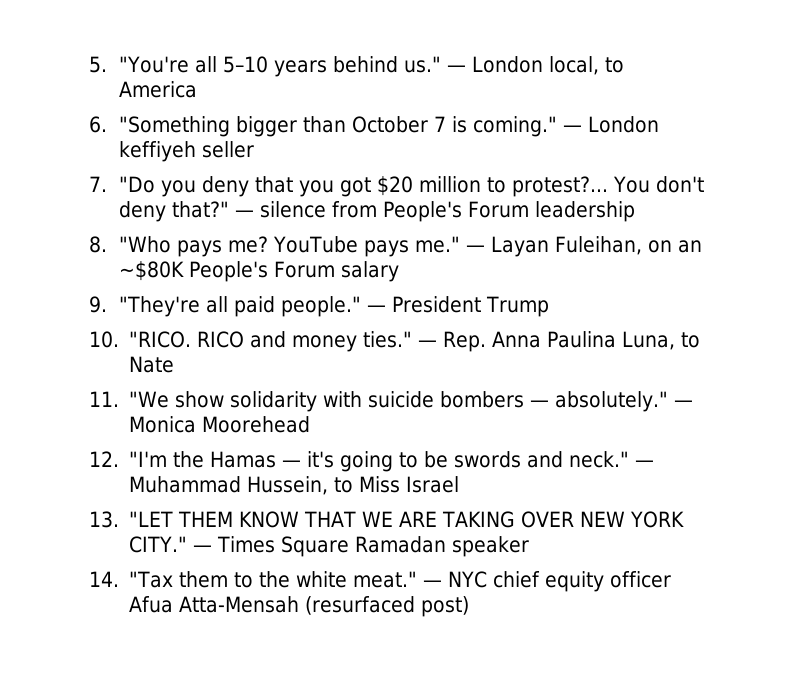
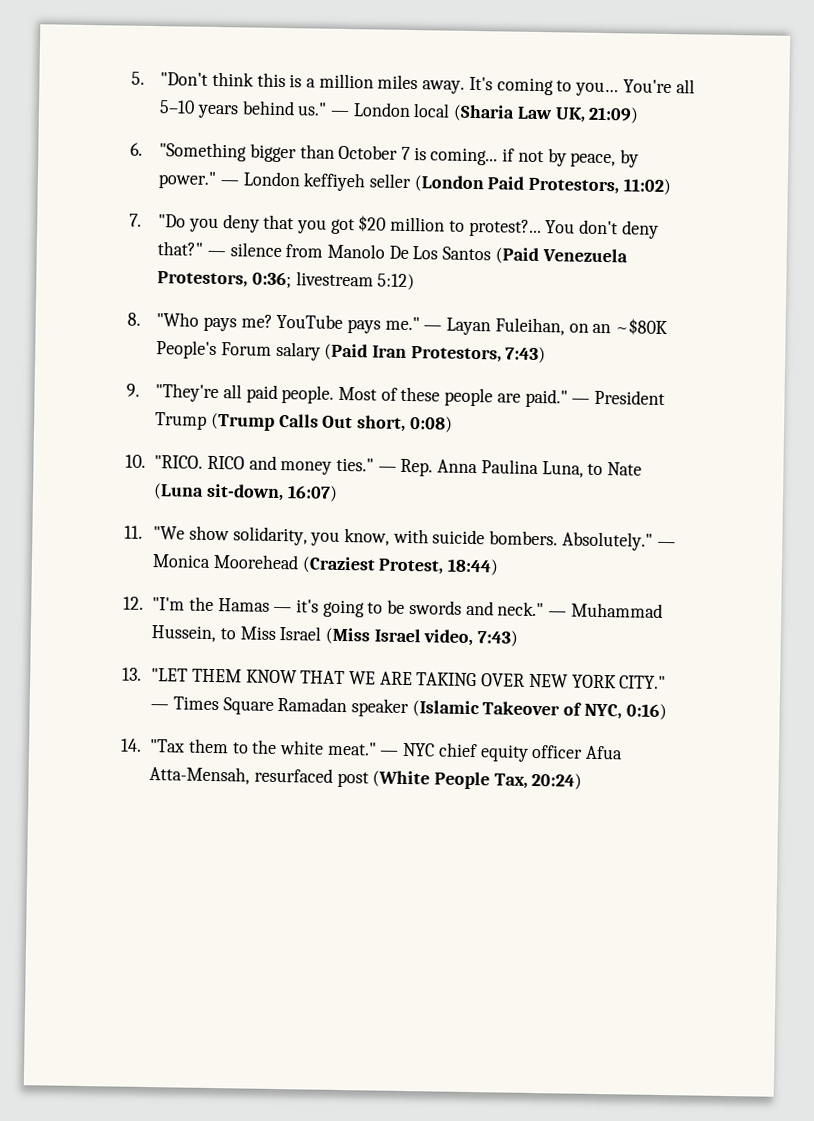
- 5. "You're all 5–10 years behind us."
+ 5. "Don't think this is a million miles away. It's coming to you… You're all 5–10 years behind us."
- — London local, to America
+ — London local (Sharia Law UK, 21:09)
- 6. "Something bigger than October 7 is coming."
+ 6. "Something bigger than October 7 is coming... if not by peace, by power."
- — London keffiyeh seller
+ — London keffiyeh seller (London Paid Protestors, 11:02)
- — silence from People's Forum leadership
+ — silence from Manolo De Los Santos (Paid Venezuela Protestors, 0:36; livestream 5:12)
- — Layan Fuleihan, on an ~$80K People's Forum salary
+ — Layan Fuleihan, on an ~$80K People's Forum salary (Paid Iran Protestors, 7:43)
- 9. "They're all paid people." — President Trump
+ 9. "They're all paid people. Most of these people are paid." — President Trump (Trump Calls Out short, 0:08)
- — Rep. Anna Paulina Luna, to Nate
+ — Rep. Anna Paulina Luna, to Nate (Luna sit-down, 16:07)
- 11. "We show solidarity with suicide bombers — absolutely."
+ 11. "We show solidarity, you know, with suicide bombers. Absolutely."
- — Monica Moorehead
+ — Monica Moorehead (Craziest Protest, 18:44)
- — Muhammad Hussein, to Miss Israel
+ — Muhammad Hussein, to Miss Israel (Miss Israel video, 7:43)
- — Times Square Ramadan speaker
+ — Times Square Ramadan speaker (Islamic Takeover of NYC, 0:16)
- — NYC chief equity officer Afua Atta-Mensah (resurfaced post)
+ — NYC chief equity officer Afua Atta-Mensah, resurfaced post (White People Tax, 20:24)

